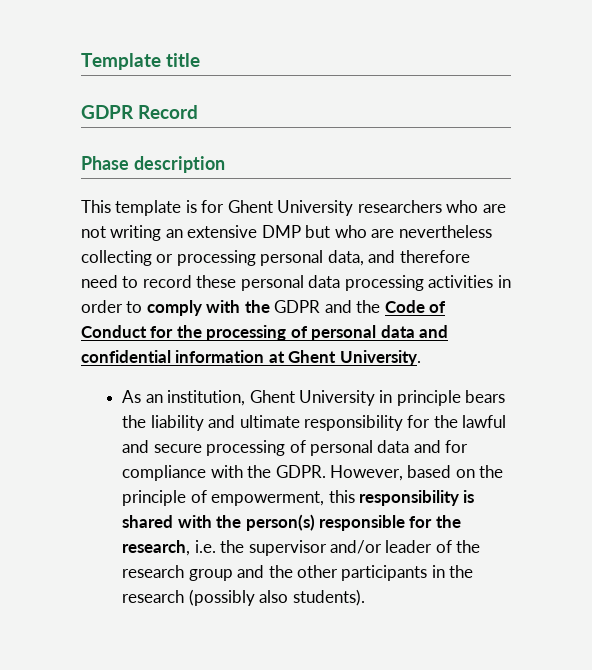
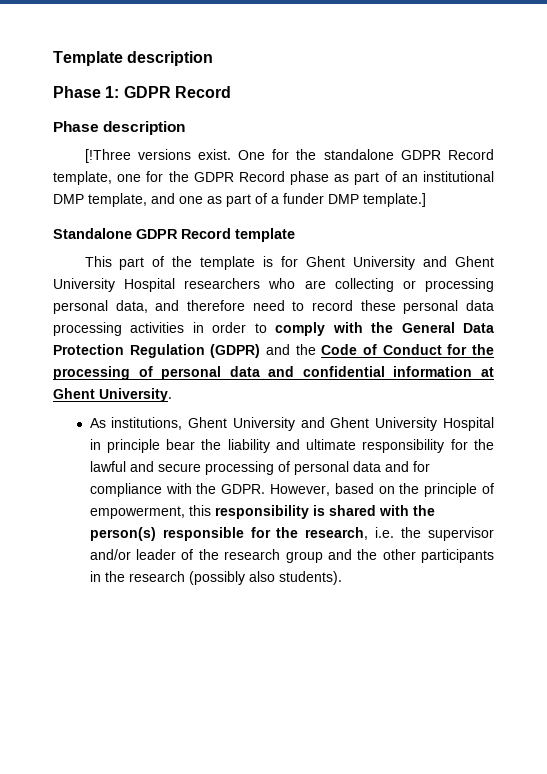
- Template title
- GDPR Record
+ Template description
+ Phase 1: GDPR Record
- This template is for Ghent University researchers who are not writing an extensive DMP but who are nevertheless collecting or processing personal data, and therefore need to record these personal data processing activities in order to comply with the GDPR and the Code of Conduct for the processing of personal data and confidential information at Ghent University.
+ [!Three versions exist. One for the standalone GDPR Record template, one for the GDPR Record phase as part of an institutional DMP template, and one as part of a funder DMP template.]
+ Standalone GDPR Record template
+ This part of the template is for Ghent University and Ghent University Hospital researchers who are collecting or processing personal data, and therefore need to record these personal data processing activities in order to comply with the General Data Protection Regulation (GDPR) and the Code of Conduct for the processing of personal data and confidential information at Ghent University.
- As an institution, Ghent University in principle bears the liability and ultimate responsibility for the lawful and secure processing of personal data and for compliance with the GDPR.
+ As institutions, Ghent University and Ghent University Hospital in principle bear the liability and ultimate responsibility for the lawful and secure processing of personal data and for compliance with the GDPR.

